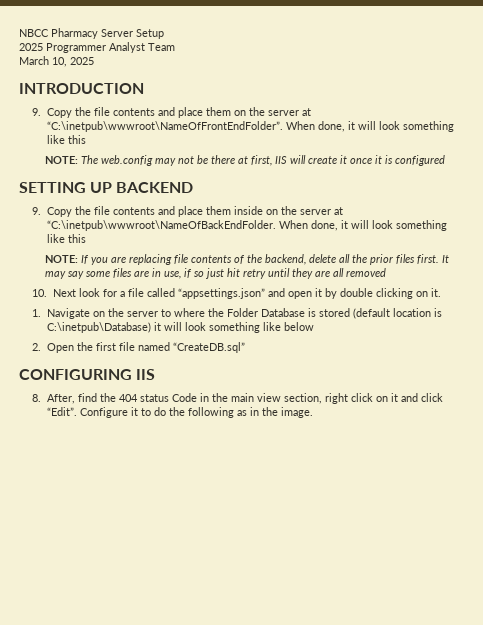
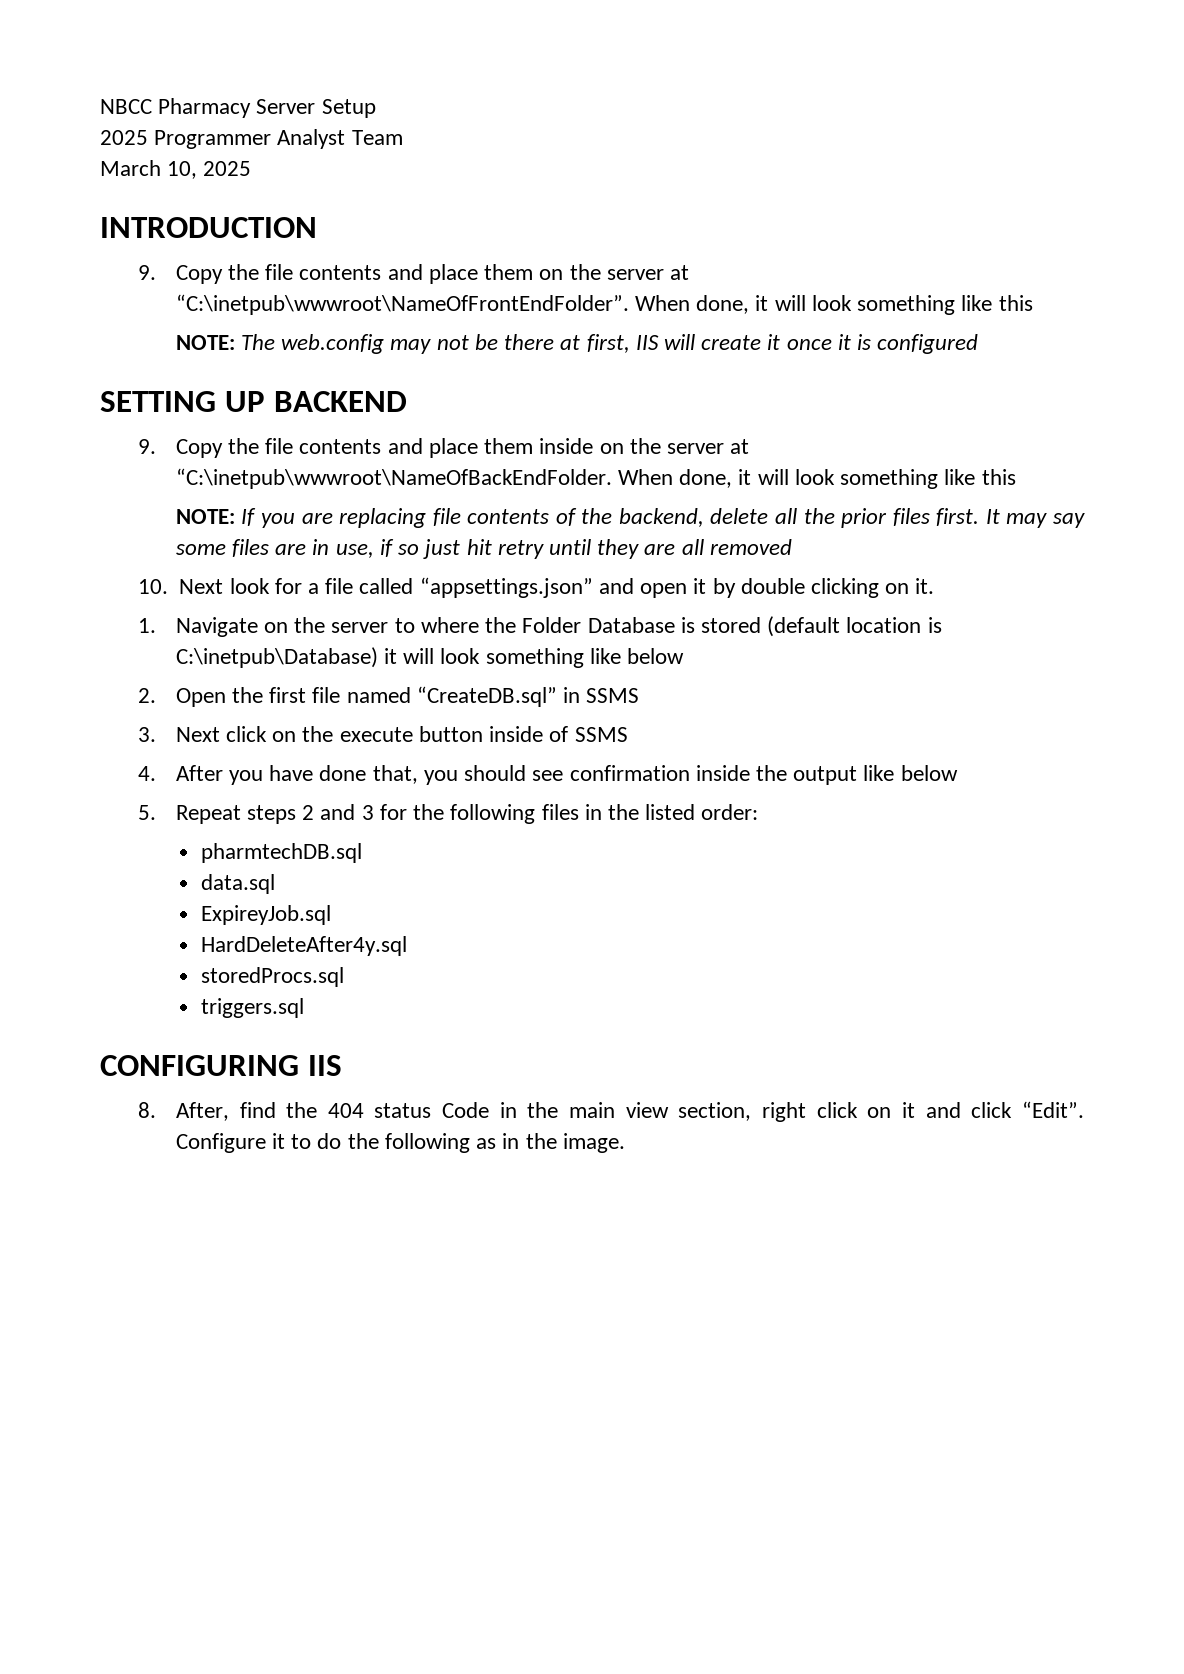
- 2. Open the first file named “CreateDB.sql”
+ 2. Open the first file named “CreateDB.sql” in SSMS
+ 3. Next click on the execute button inside of SSMS
+ 4. After you have done that, you should see confirmation inside the output like below
+ 5. Repeat steps 2 and 3 for the following files in the listed order:
+ pharmtechDB.sql
+ data.sql
+ ExpireyJob.sql
+ HardDeleteAfter4y.sql
+ storedProcs.sql
+ triggers.sql

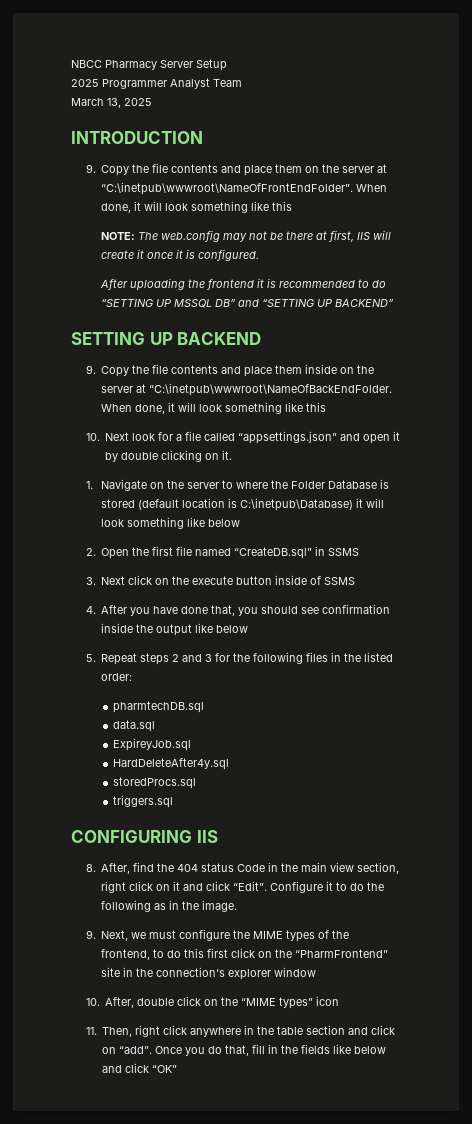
- March 10, 2025
+ March 13, 2025
- NOTE: The web.config may not be there at first, IIS will create it once it is configured
+ NOTE: The web.config may not be there at first, IIS will create it once it is configured.
+ After uploading the frontend it is recommended to do “SETTING UP MSSQL DB” and “SETTING UP BACKEND”
- NOTE: If you are replacing file contents of the backend, delete all the prior files first. It may say some files are in use, if so just hit retry until they are all removed
+ 9. Next, we must configure the MIME types of the frontend, to do this first click on the “PharmFrontend” site in the connection’s explorer window
+ 10. After, double click on the “MIME types” icon
+ 11. Then, right click anywhere in the table section and click on “add”. Once you do that, fill in the fields like below and click “OK”

